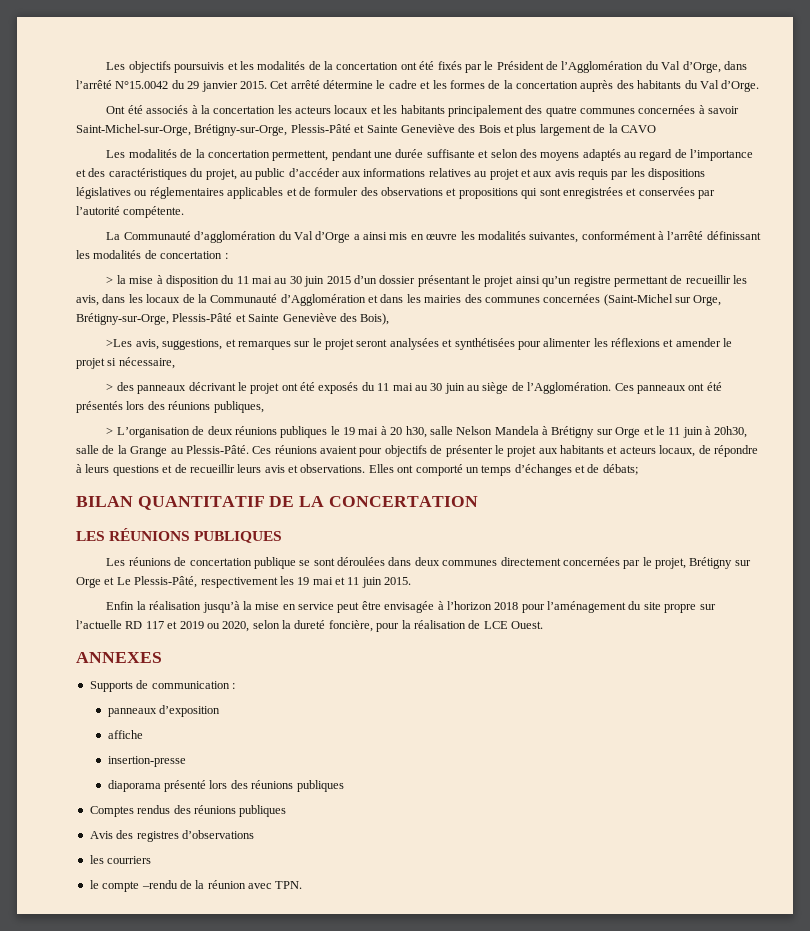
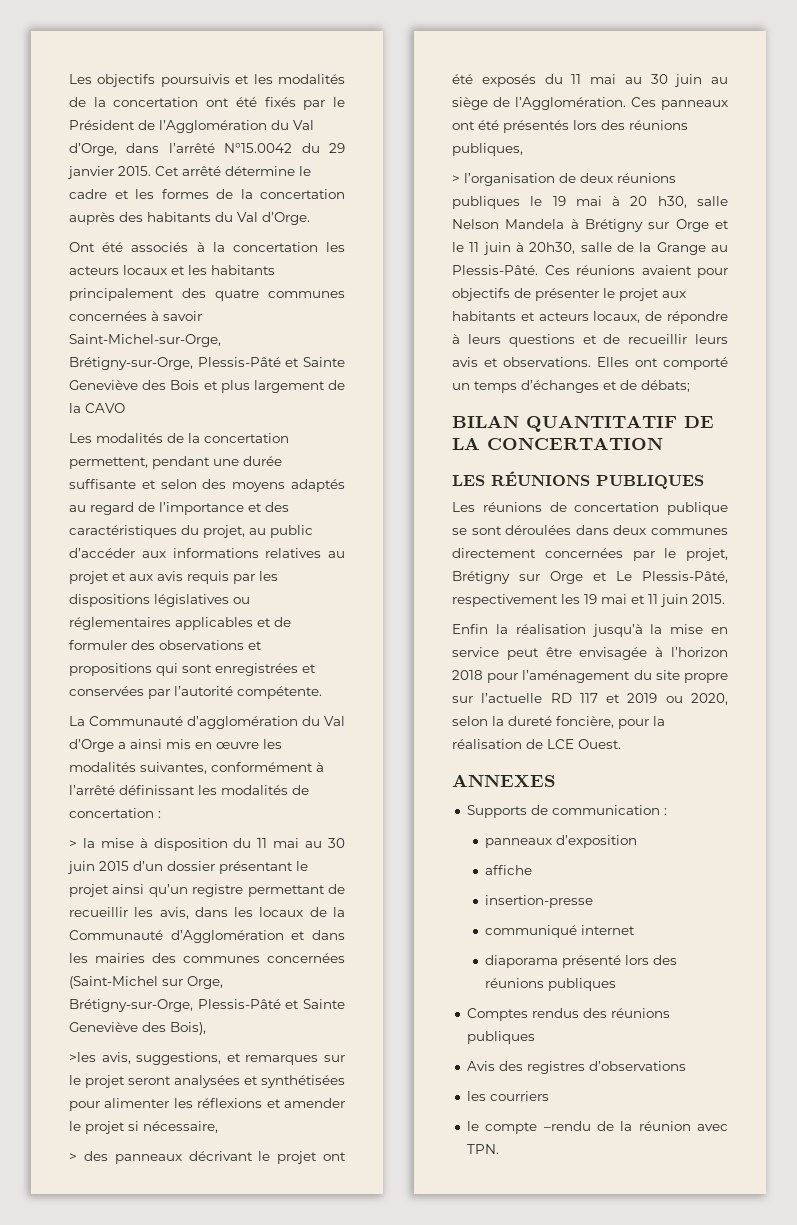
- >Les avis, suggestions, et remarques sur le projet seront analysées et synthétisées pour alimenter les réflexions et amender le projet si nécessaire,
+ >les avis, suggestions, et remarques sur le projet seront analysées et synthétisées pour alimenter les réflexions et amender le projet si nécessaire,
- > L’organisation de deux réunions publiques le 19 mai à 20 h30, salle Nelson Mandela à Brétigny sur Orge et le 11 juin à 20h30, salle de la Grange au Plessis-Pâté.
+ > l’organisation de deux réunions publiques le 19 mai à 20 h30, salle Nelson Mandela à Brétigny sur Orge et le 11 juin à 20h30, salle de la Grange au Plessis-Pâté.
+ communiqué internet

